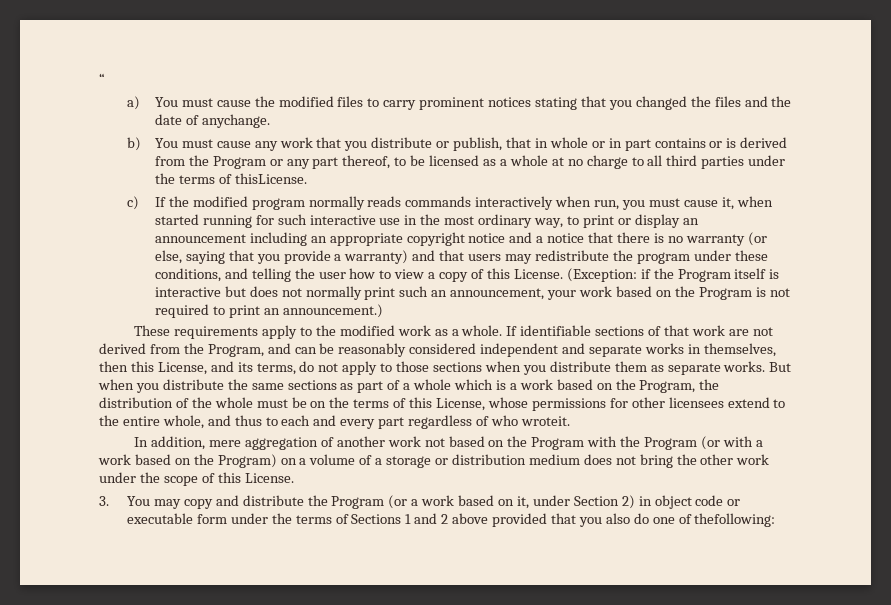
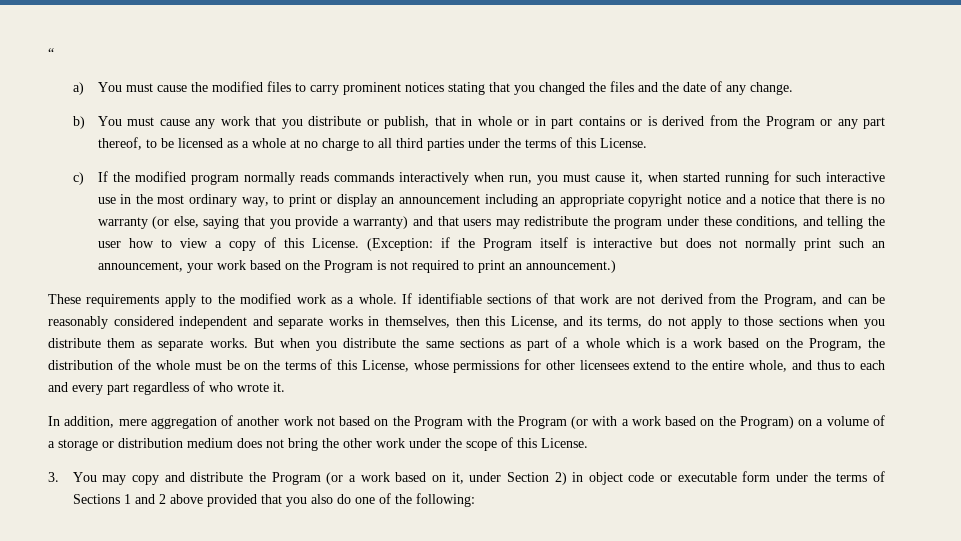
- a) You must cause the modified files to carry prominent notices stating that you changed the files and the date of anychange.
+ a) You must cause the modified files to carry prominent notices stating that you changed the files and the date of any change.
- b) You must cause any work that you distribute or publish, that in whole or in part contains or is derived from the Program or any part thereof, to be licensed as a whole at no charge to all third parties under the terms of thisLicense.
+ b) You must cause any work that you distribute or publish, that in whole or in part contains or is derived from the Program or any part thereof, to be licensed as a whole at no charge to all third parties under the terms of this License.
- But when you distribute the same sections as part of a whole which is a work based on the Program, the distribution of the whole must be on the terms of this License, whose permissions for other licensees extend to the entire whole, and thus to each and every part regardless of who wroteit.
+ But when you distribute the same sections as part of a whole which is a work based on the Program, the distribution of the whole must be on the terms of this License, whose permissions for other licensees extend to the entire whole, and thus to each and every part regardless of who wrote it.
- 3. You may copy and distribute the Program (or a work based on it, under Section 2) in object code or executable form under the terms of Sections 1 and 2 above provided that you also do one of thefollowing:
+ 3. You may copy and distribute the Program (or a work based on it, under Section 2) in object code or executable form under the terms of Sections 1 and 2 above provided that you also do one of the following:

